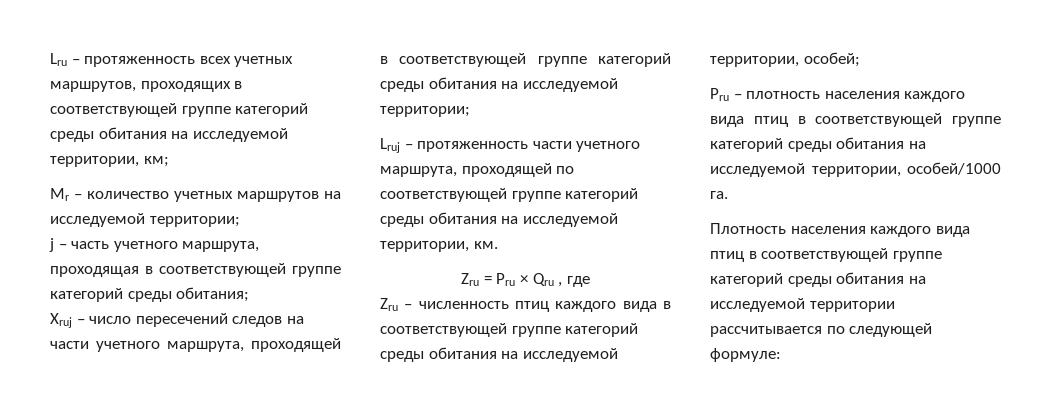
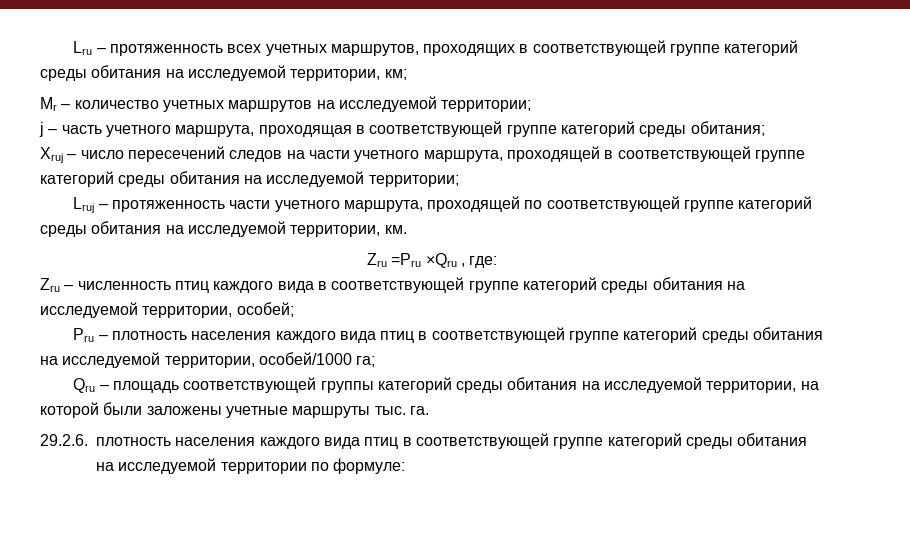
- Zru = Pru × Qru , где
+ Zru =Pru ×Qru , где:
- Pru – плотность населения каждого вида птиц в соответствующей группе категорий среды обитания на исследуемой территории, особей/1000 га.
+ Pru – плотность населения каждого вида птиц в соответствующей группе категорий среды обитания на исследуемой территории, особей/1000 га;
+ Qru – площадь соответствующей группы категорий среды обитания на исследуемой территории, на которой были заложены учетные маршруты тыс. га.
- Плотность населения каждого вида птиц в соответствующей группе категорий среды обитания на исследуемой территории рассчитывается по следующей формуле:
+ 29.2.6. плотность населения каждого вида птиц в соответствующей группе категорий среды обитания на исследуемой территории по формуле:

